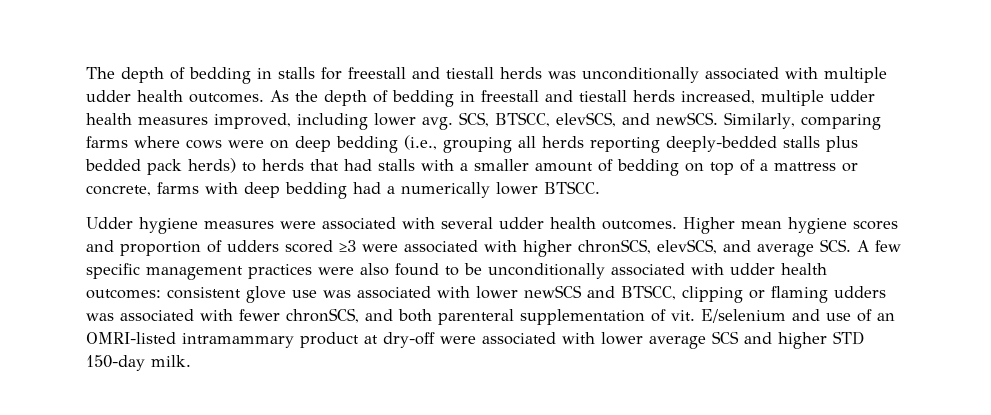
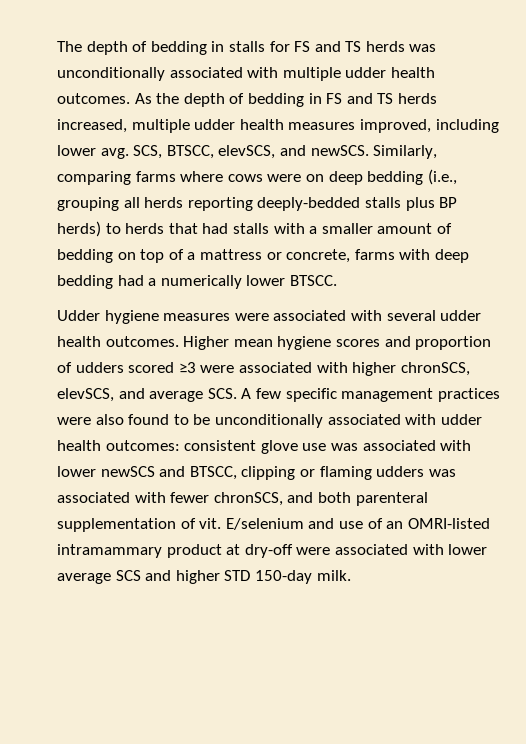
- The depth of bedding in stalls for freestall and tiestall herds was unconditionally associated with multiple udder health outcomes.
+ The depth of bedding in stalls for FS and TS herds was unconditionally associated with multiple udder health outcomes.
- As the depth of bedding in freestall and tiestall herds increased, multiple udder health measures improved, including lower avg.
+ As the depth of bedding in FS and TS herds increased, multiple udder health measures improved, including lower avg.
- Similarly, comparing farms where cows were on deep bedding (i.e., grouping all herds reporting deeply-bedded stalls plus bedded pack herds) to herds that had stalls with a smaller amount of bedding on top of a mattress or concrete, farms with deep bedding had a numerically lower BTSCC.
+ Similarly, comparing farms where cows were on deep bedding (i.e., grouping all herds reporting deeply-bedded stalls plus BP herds) to herds that had stalls with a smaller amount of bedding on top of a mattress or concrete, farms with deep bedding had a numerically lower BTSCC.

